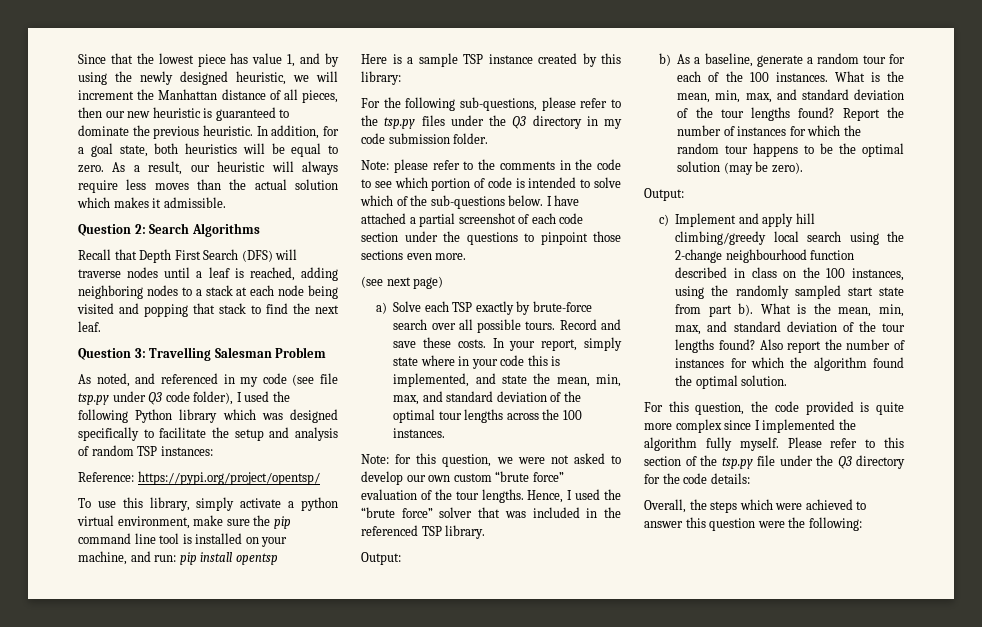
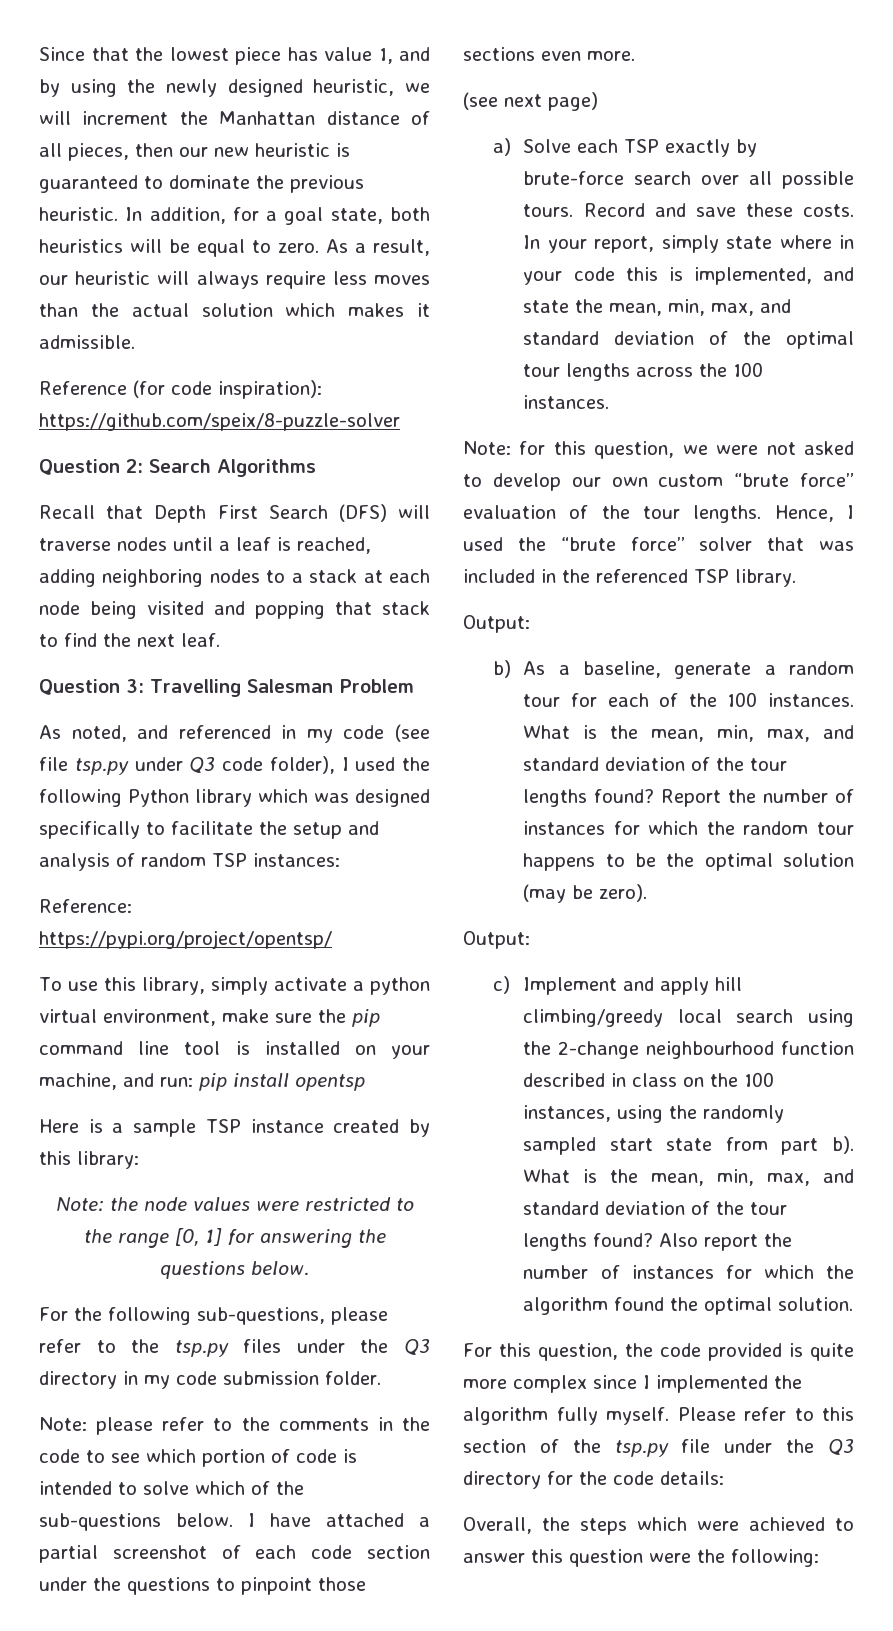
+ Reference (for code inspiration): https://github.com/speix/8-puzzle-solver
+ Note: the node values were restricted to the range [0, 1] for answering the questions below.

